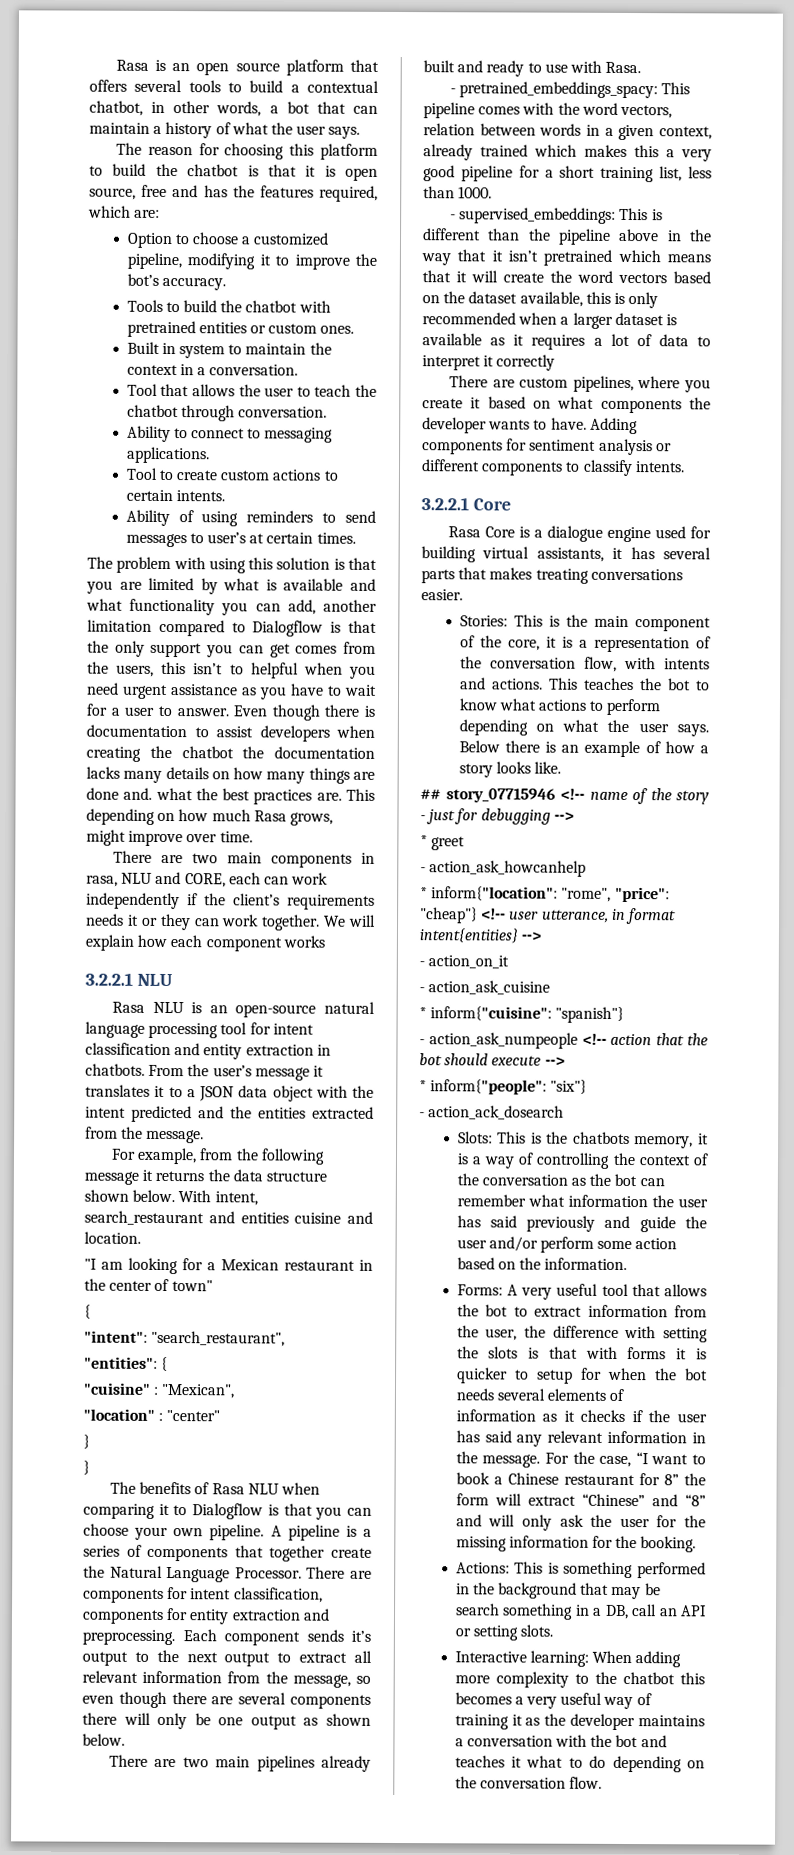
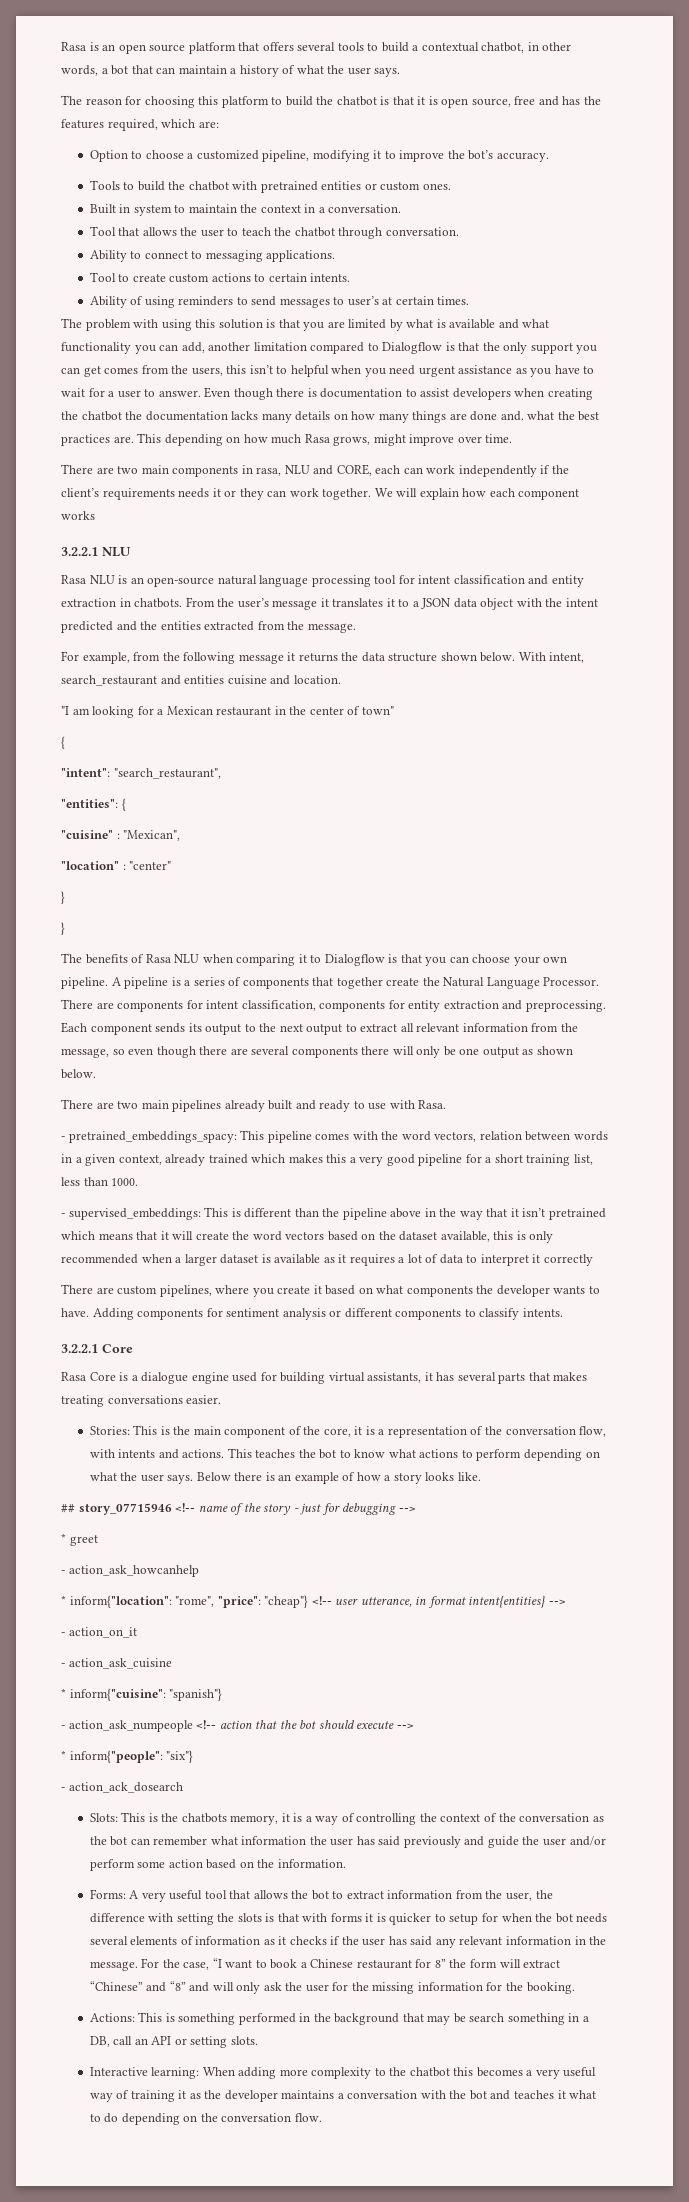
- Each component sends it’s output to the next output to extract all relevant information from the message, so even though there are several components there will only be one output as shown below.
+ Each component sends its output to the next output to extract all relevant information from the message, so even though there are several components there will only be one output as shown below.

